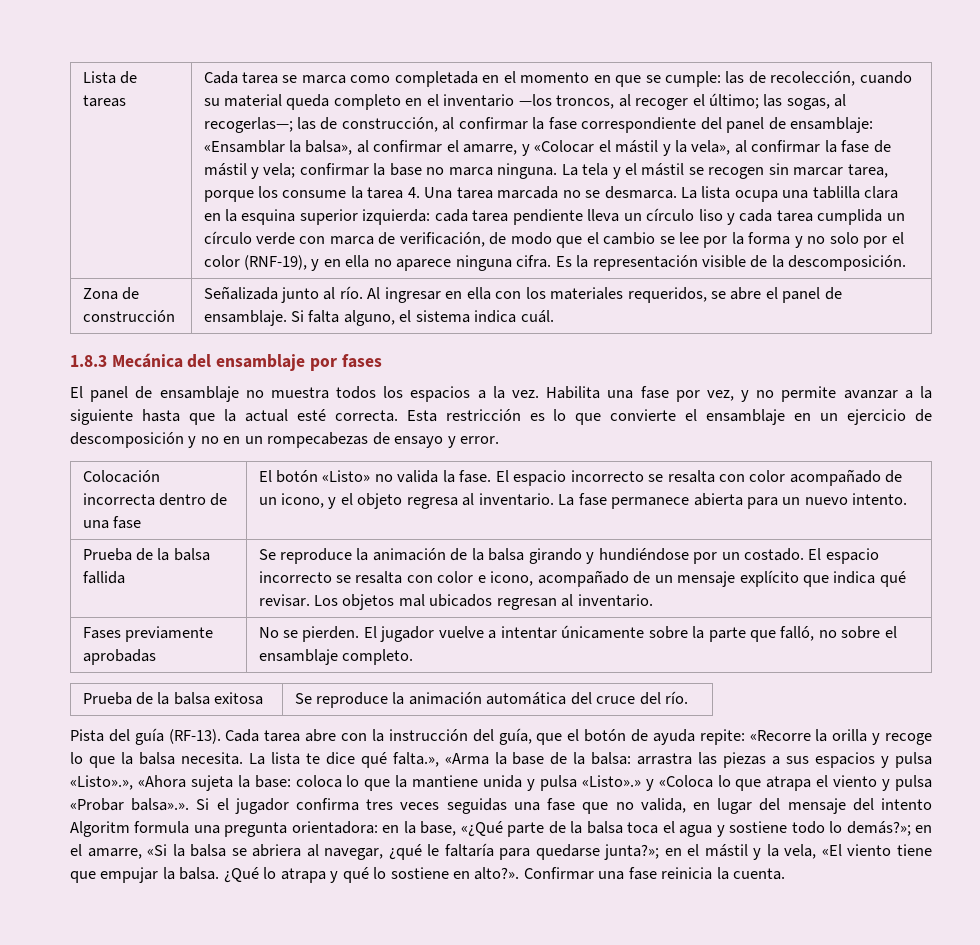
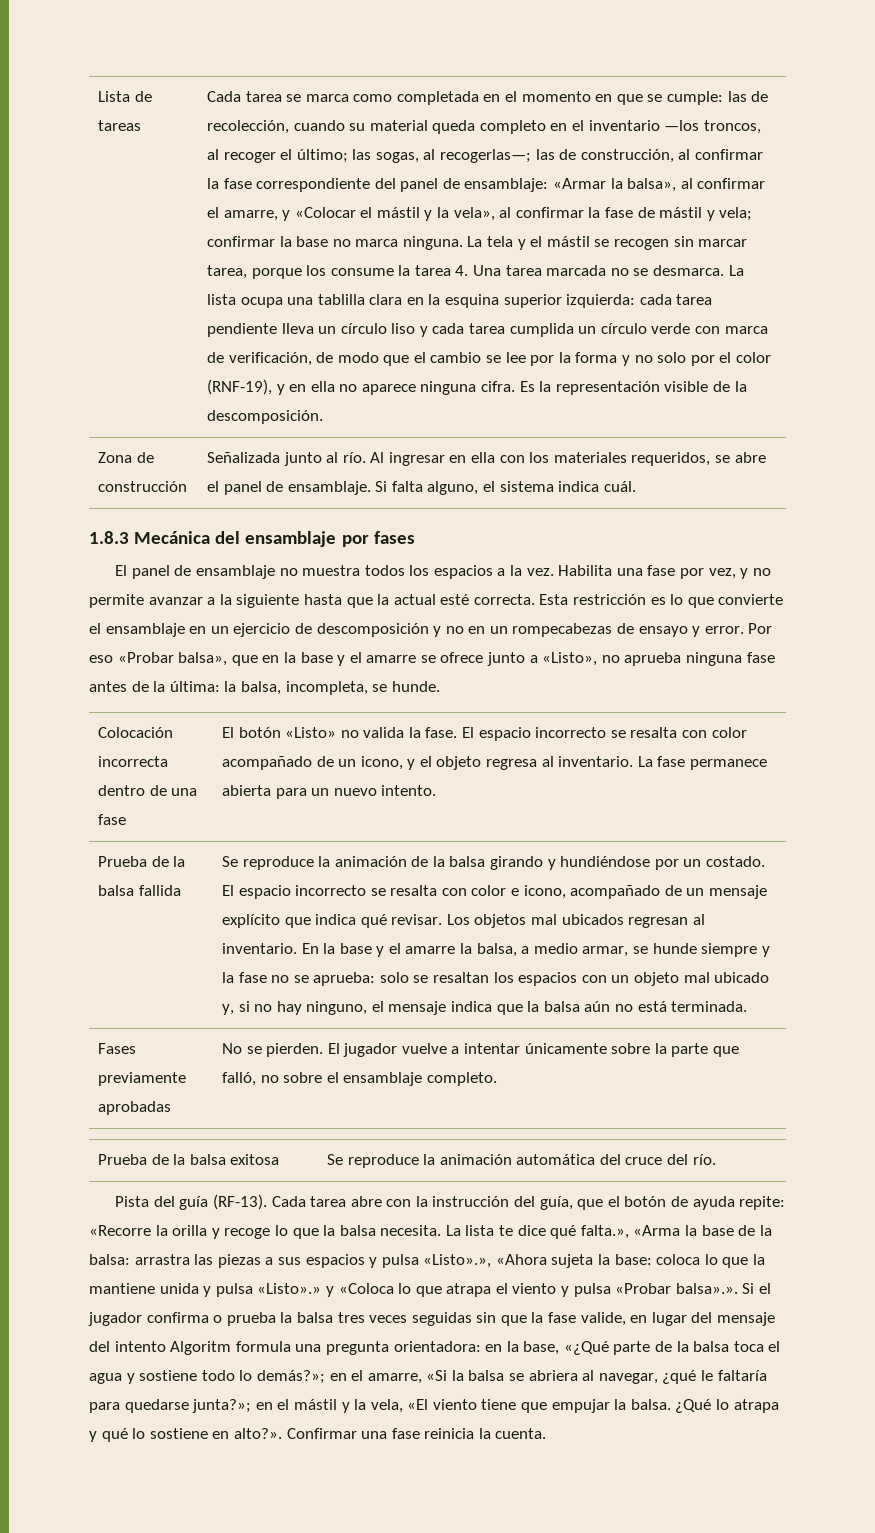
- «Ensamblar la balsa», al confirmar el amarre, y «Colocar el mástil y la vela», al confirmar la fase de mástil y vela;
+ «Armar la balsa», al confirmar el amarre, y «Colocar el mástil y la vela», al confirmar la fase de mástil y vela;
+ Por eso «Probar balsa», que en la base y el amarre se ofrece junto a «Listo», no aprueba ninguna fase antes de la última: la balsa, incompleta, se hunde.
+ En la base y el amarre la balsa, a medio armar, se hunde siempre y la fase no se aprueba: solo se resaltan los espacios con un objeto mal ubicado y, si no hay ninguno, el mensaje indica que la balsa aún no está terminada.
- coloca lo que la mantiene unida y pulsa «Listo».» y «Coloca lo que atrapa el viento y pulsa «Probar balsa».». Si el jugador confirma tres veces seguidas una fase que no valida, en lugar del mensaje del intento Algoritm formula una pregunta orientadora:
+ coloca lo que la mantiene unida y pulsa «Listo».» y «Coloca lo que atrapa el viento y pulsa «Probar balsa».». Si el jugador confirma o prueba la balsa tres veces seguidas sin que la fase valide, en lugar del mensaje del intento Algoritm formula una pregunta orientadora:

